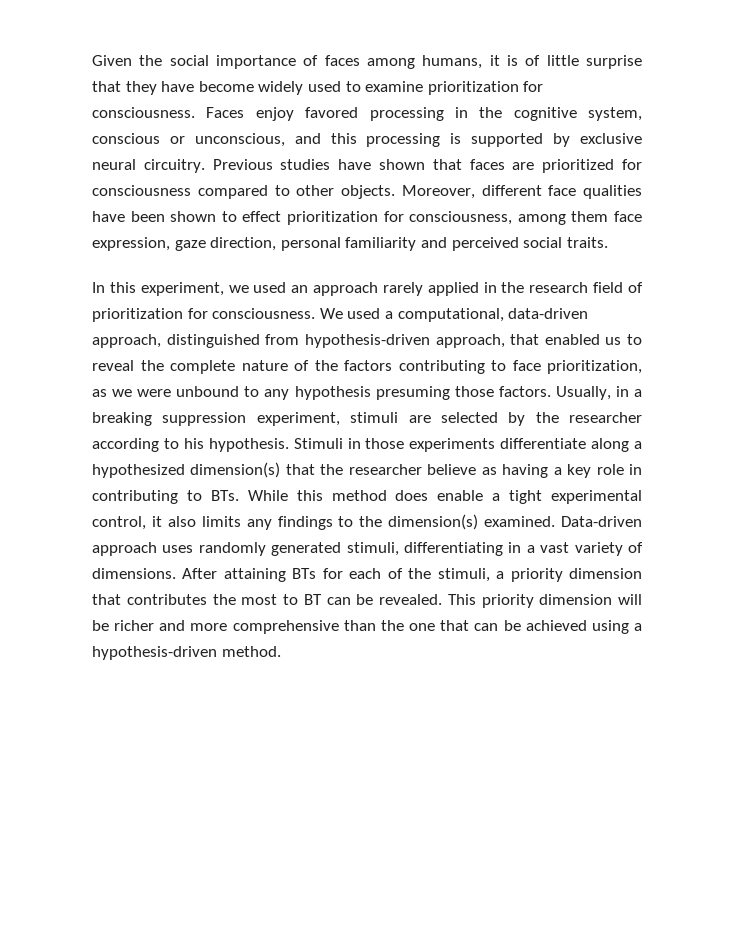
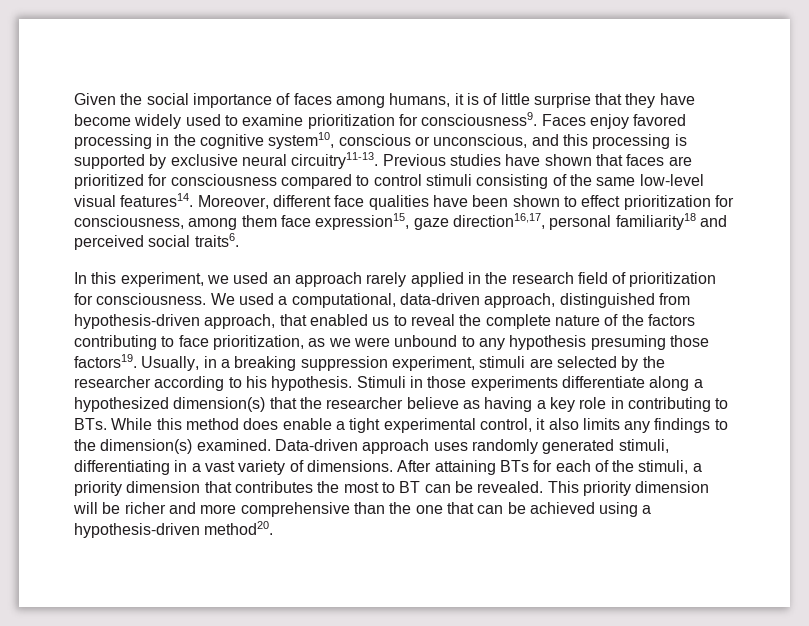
- Given the social importance of faces among humans, it is of little surprise that they have become widely used to examine prioritization for consciousness.
+ Given the social importance of faces among humans, it is of little surprise that they have become widely used to examine prioritization for consciousness9.
- Faces enjoy favored processing in the cognitive system, conscious or unconscious, and this processing is supported by exclusive neural circuitry.
+ Faces enjoy favored processing in the cognitive system10, conscious or unconscious, and this processing is supported by exclusive neural circuitry11-13.
- Previous studies have shown that faces are prioritized for consciousness compared to other objects.
+ Previous studies have shown that faces are prioritized for consciousness compared to control stimuli consisting of the same low-level visual features14.
- Moreover, different face qualities have been shown to effect prioritization for consciousness, among them face expression, gaze direction, personal familiarity and perceived social traits.
+ Moreover, different face qualities have been shown to effect prioritization for consciousness, among them face expression15, gaze direction16,17, personal familiarity18 and perceived social traits6.
- We used a computational, data-driven approach, distinguished from hypothesis-driven approach, that enabled us to reveal the complete nature of the factors contributing to face prioritization, as we were unbound to any hypothesis presuming those factors.
+ We used a computational, data-driven approach, distinguished from hypothesis-driven approach, that enabled us to reveal the complete nature of the factors contributing to face prioritization, as we were unbound to any hypothesis presuming those factors19.
- This priority dimension will be richer and more comprehensive than the one that can be achieved using a hypothesis-driven method.
+ This priority dimension will be richer and more comprehensive than the one that can be achieved using a hypothesis-driven method20.

